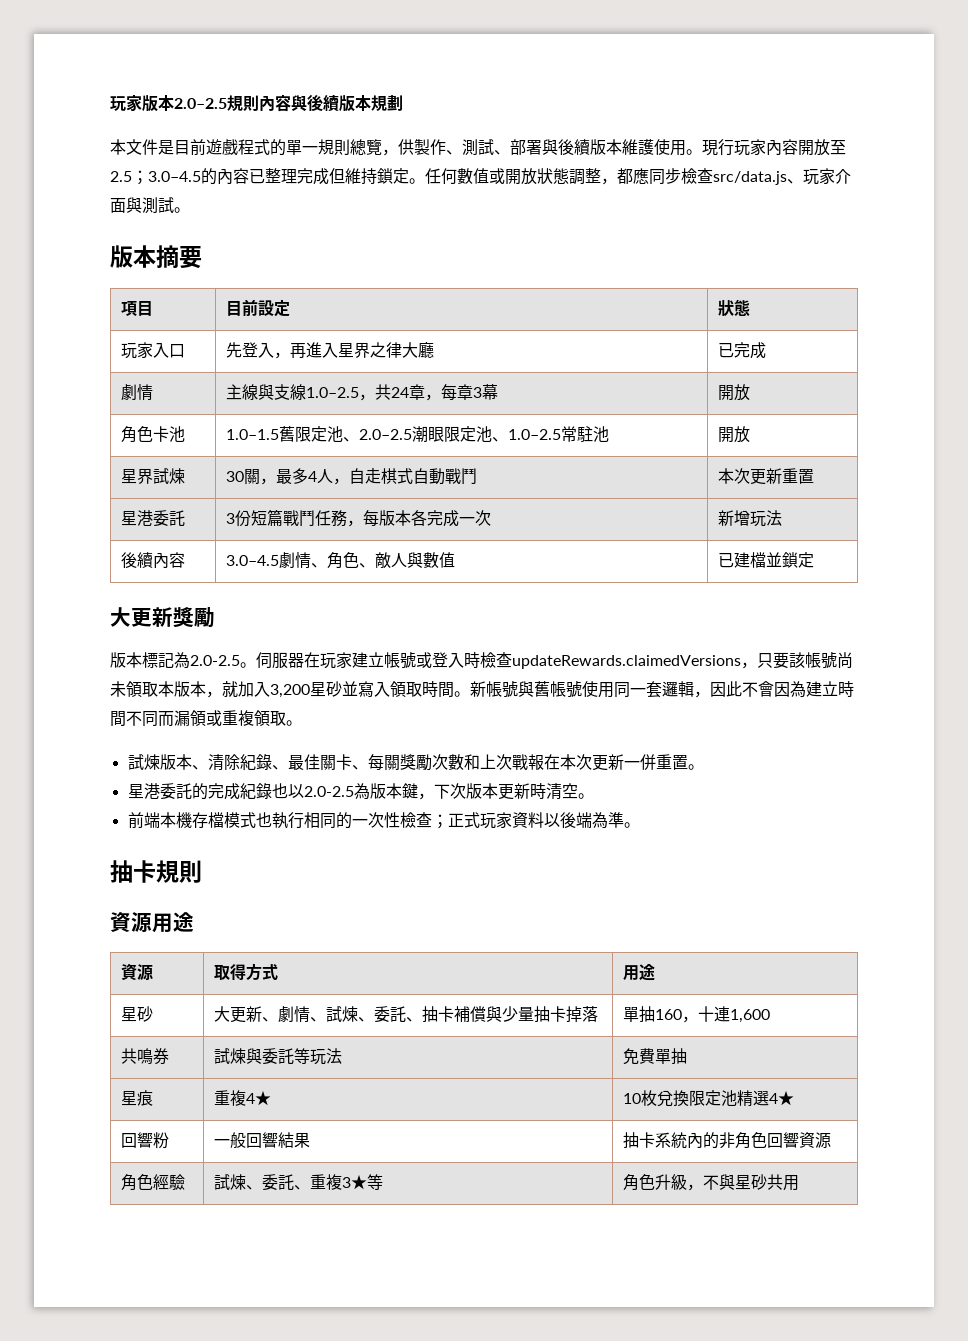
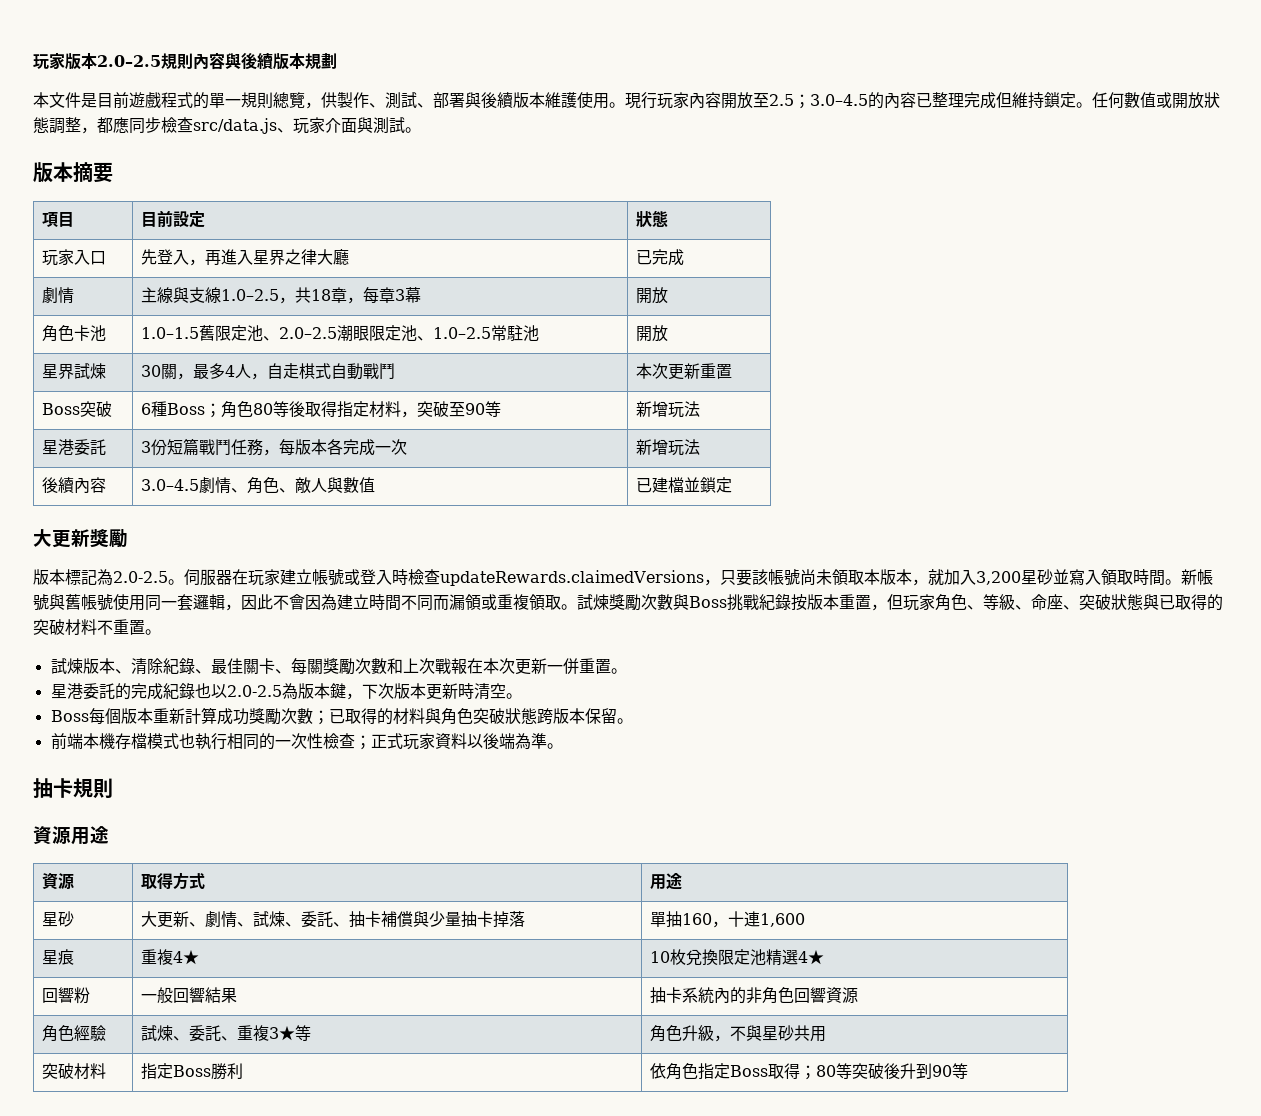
- 劇情 | 主線與支線1.0–2.5，共24章，每章3幕 | 開放
+ 劇情 | 主線與支線1.0–2.5，共18章，每章3幕 | 開放
+ Boss突破 | 6種Boss；角色80等後取得指定材料，突破至90等 | 新增玩法
+ 試煉獎勵次數與Boss挑戰紀錄按版本重置，但玩家角色、等級、命座、突破狀態與已取得的突破材料不重置。
+ Boss每個版本重新計算成功獎勵次數；已取得的材料與角色突破狀態跨版本保留。
- 共鳴券 | 試煉與委託等玩法 | 免費單抽
+ 突破材料 | 指定Boss勝利 | 依角色指定Boss取得；80等突破後升到90等

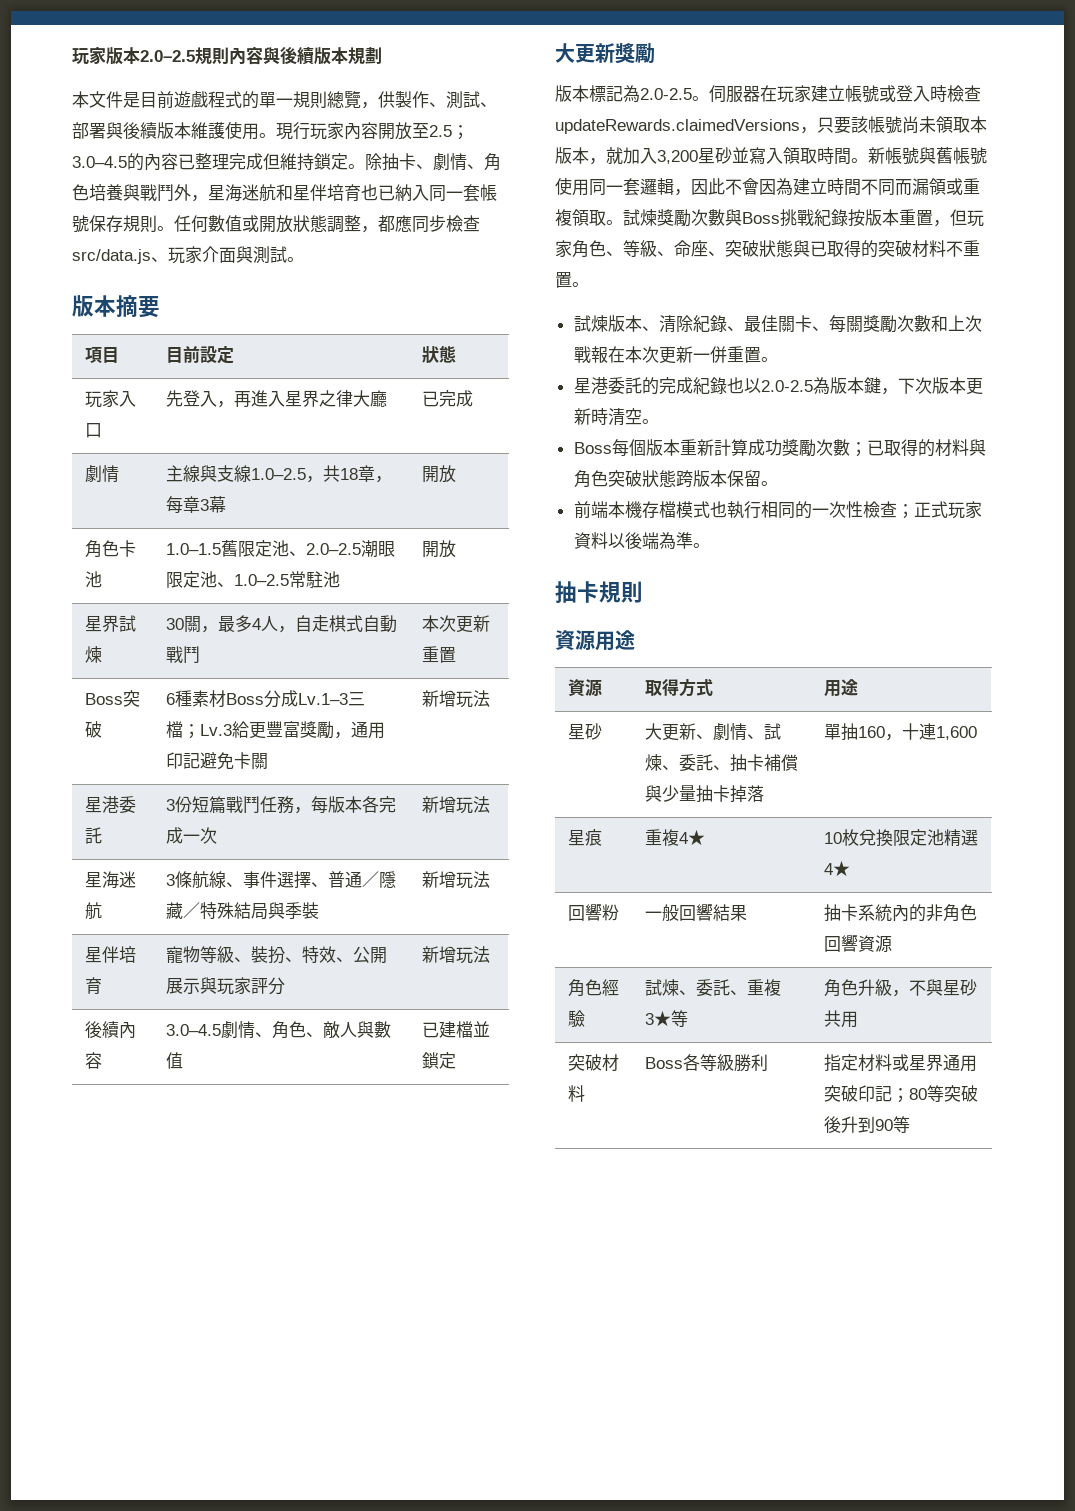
+ 除抽卡、劇情、角色培養與戰鬥外，星海迷航和星伴培育也已納入同一套帳號保存規則。
- Boss突破 | 6種Boss；角色80等後取得指定材料，突破至90等 | 新增玩法
+ Boss突破 | 6種素材Boss分成Lv.1–3三檔；Lv.3給更豐富獎勵，通用印記避免卡關 | 新增玩法
+ 星海迷航 | 3條航線、事件選擇、普通／隱藏／特殊結局與季裝 | 新增玩法
+ 星伴培育 | 寵物等級、裝扮、特效、公開展示與玩家評分 | 新增玩法
- 突破材料 | 指定Boss勝利 | 依角色指定Boss取得；80等突破後升到90等
+ 突破材料 | Boss各等級勝利 | 指定材料或星界通用突破印記；80等突破後升到90等

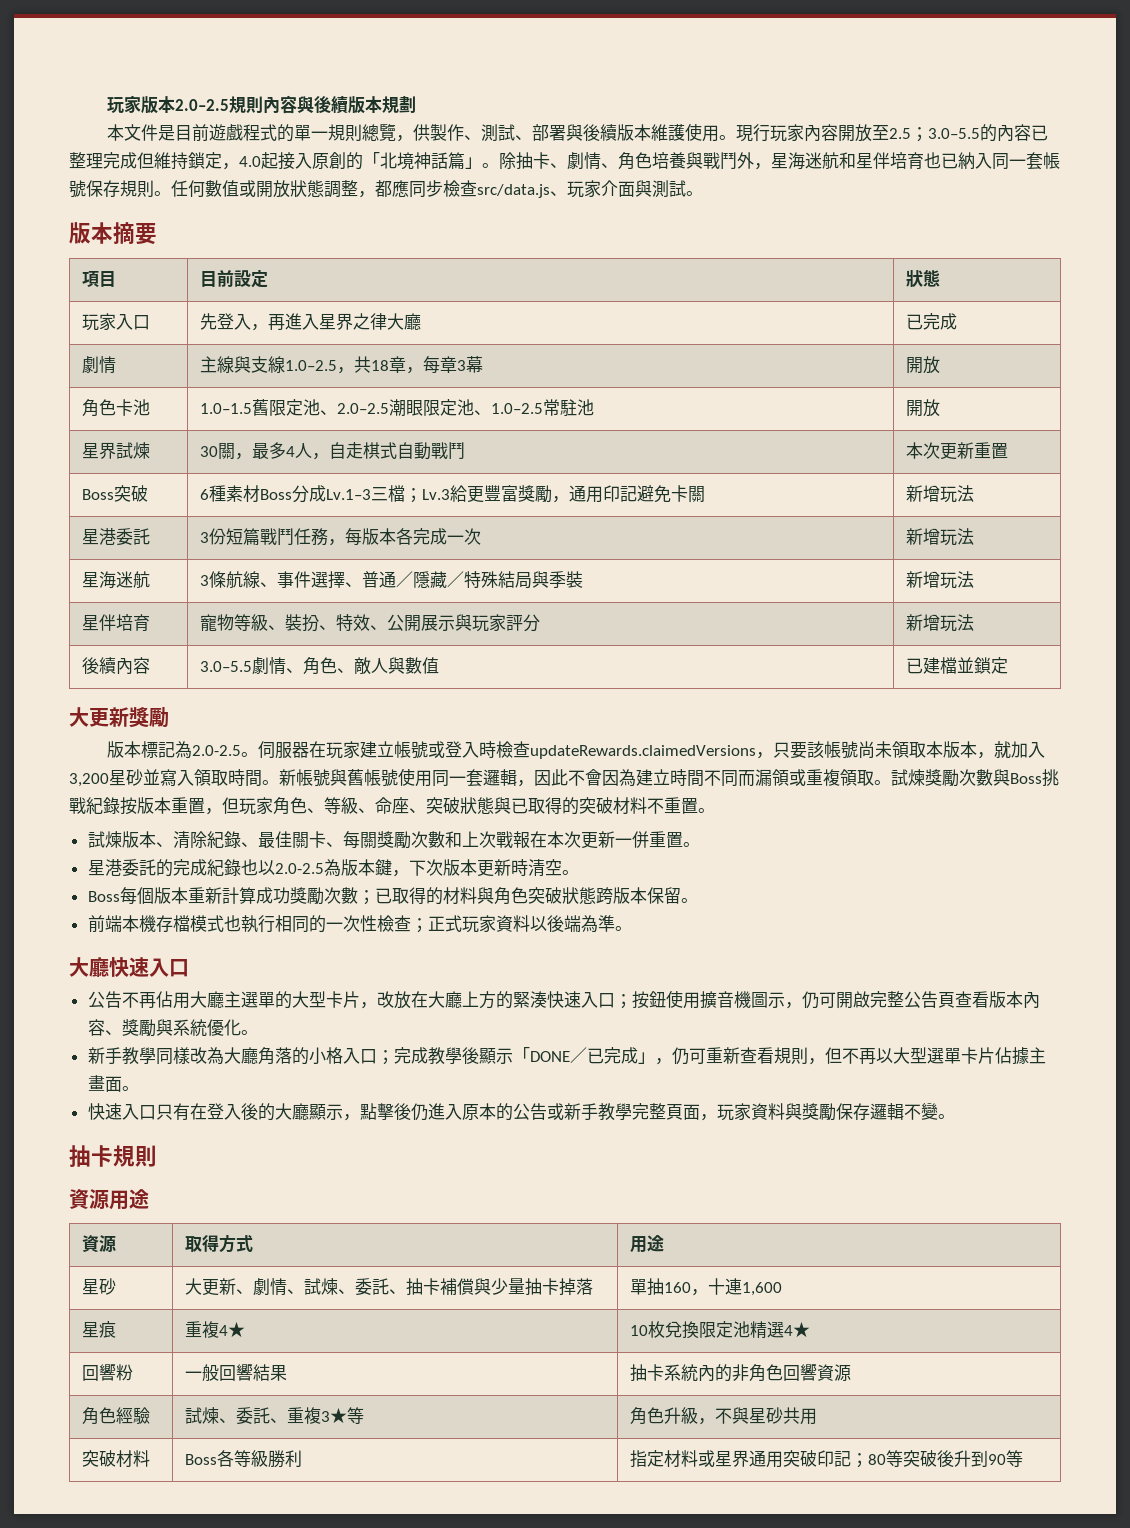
- 現行玩家內容開放至2.5；3.0–4.5的內容已整理完成但維持鎖定。
+ 現行玩家內容開放至2.5；3.0–5.5的內容已整理完成但維持鎖定，4.0起接入原創的「北境神話篇」。
- 後續內容 | 3.0–4.5劇情、角色、敵人與數值 | 已建檔並鎖定
+ 後續內容 | 3.0–5.5劇情、角色、敵人與數值 | 已建檔並鎖定
+ 大廳快速入口
+ 公告不再佔用大廳主選單的大型卡片，改放在大廳上方的緊湊快速入口；按鈕使用擴音機圖示，仍可開啟完整公告頁查看版本內容、獎勵與系統優化。
+ 新手教學同樣改為大廳角落的小格入口；完成教學後顯示「DONE／已完成」，仍可重新查看規則，但不再以大型選單卡片佔據主畫面。
+ 快速入口只有在登入後的大廳顯示，點擊後仍進入原本的公告或新手教學完整頁面，玩家資料與獎勵保存邏輯不變。

